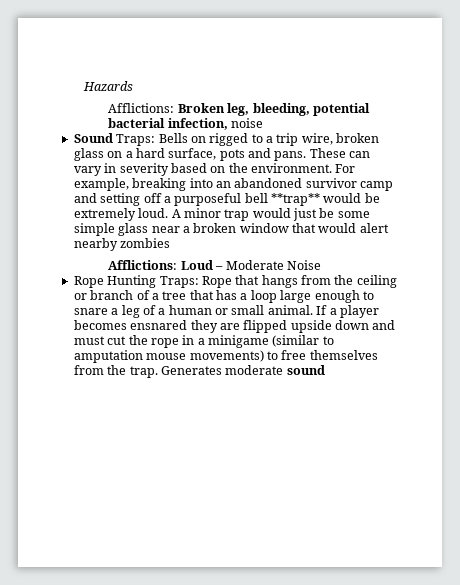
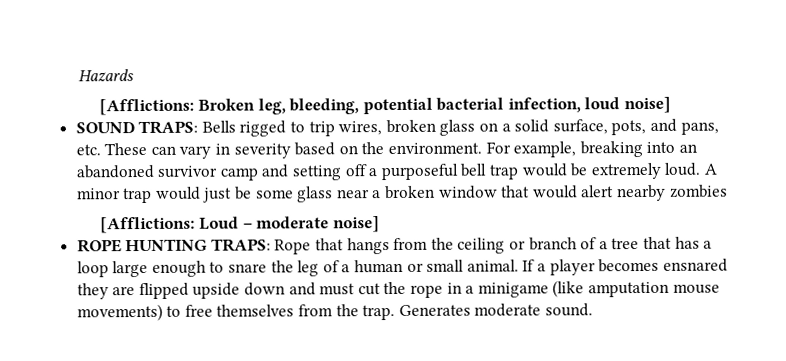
- Afflictions: Broken leg, bleeding, potential bacterial infection, noise
- Sound Traps: Bells on rigged to a trip wire, broken glass on a hard surface, pots and pans. These can vary in severity based on the environment.
+ [Afflictions: Broken leg, bleeding, potential bacterial infection, loud noise]
+ SOUND TRAPS: Bells rigged to trip wires, broken glass on a solid surface, pots, and pans, etc. These can vary in severity based on the environment.
- For example, breaking into an abandoned survivor camp and setting off a purposeful bell **trap** would be extremely loud.
+ For example, breaking into an abandoned survivor camp and setting off a purposeful bell trap would be extremely loud.
- A minor trap would just be some simple glass near a broken window that would alert nearby zombies
+ A minor trap would just be some glass near a broken window that would alert nearby zombies
- Afflictions: Loud – Moderate Noise
- Rope Hunting Traps: Rope that hangs from the ceiling or branch of a tree that has a loop large enough to snare a leg of a human or small animal.
+ [Afflictions: Loud – moderate noise]
+ ROPE HUNTING TRAPS: Rope that hangs from the ceiling or branch of a tree that has a loop large enough to snare the leg of a human or small animal.
- If a player becomes ensnared they are flipped upside down and must cut the rope in a minigame (similar to amputation mouse movements) to free themselves from the trap.
+ If a player becomes ensnared they are flipped upside down and must cut the rope in a minigame (like amputation mouse movements) to free themselves from the trap.
- Generates moderate sound
+ Generates moderate sound.

